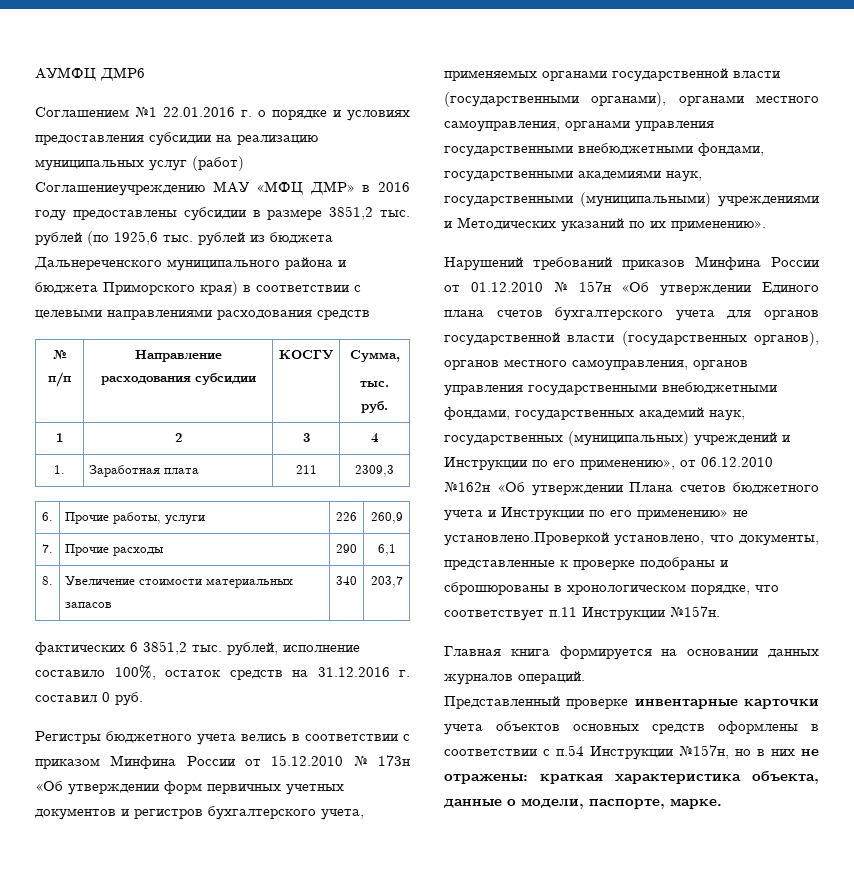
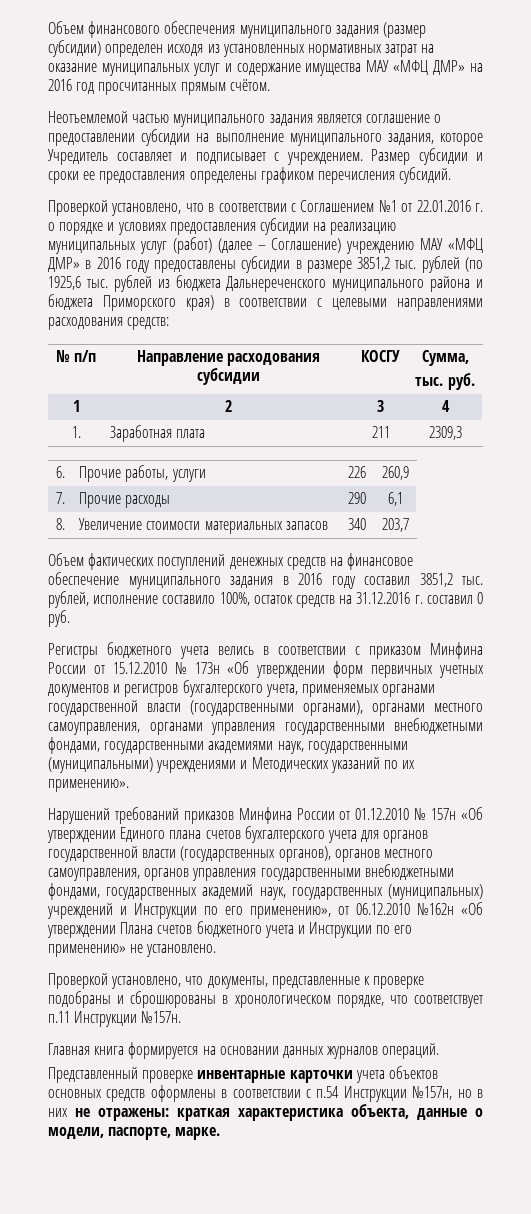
- АУМФЦ ДМР6
- Соглашением №1 22.01.2016 г. о порядке и условиях предоставления субсидии на реализацию муниципальных услуг (работ) Соглашениеучреждению МАУ «МФЦ ДМР» в 2016 году предоставлены субсидии в размере 3851,2 тыс. рублей (по 1925,6 тыс. рублей из бюджета Дальнереченского муниципального района и бюджета Приморского края) в соответствии с целевыми направлениями расходования средств
+ Объем финансового обеспечения муниципального задания (размер субсидии) определен исходя из установленных нормативных затрат на оказание муниципальных услуг и содержание имущества МАУ «МФЦ ДМР» на 2016 год просчитанных прямым счётом.
+ Неотъемлемой частью муниципального задания является соглашение о предоставлении субсидии на выполнение муниципального задания, которое Учредитель составляет и подписывает с учреждением. Размер субсидии и сроки ее предоставления определены графиком перечисления субсидий.
+ Проверкой установлено, что в соответствии с Соглашением №1 от 22.01.2016 г. о порядке и условиях предоставления субсидии на реализацию муниципальных услуг (работ) (далее – Соглашение) учреждению МАУ «МФЦ ДМР» в 2016 году предоставлены субсидии в размере 3851,2 тыс. рублей (по 1925,6 тыс. рублей из бюджета Дальнереченского муниципального района и бюджета Приморского края) в соответствии с целевыми направлениями расходования средств:
- фактических 6 3851,2 тыс. рублей, исполнение составило 100%, остаток средств на 31.12.2016 г. составил 0 руб.
+ Объем фактических поступлений денежных средств на финансовое обеспечение муниципального задания в 2016 году составил 3851,2 тыс. рублей, исполнение составило 100%, остаток средств на 31.12.2016 г. составил 0 руб.
- Нарушений требований приказов Минфина России от 01.12.2010 № 157н «Об утверждении Единого плана счетов бухгалтерского учета для органов государственной власти (государственных органов), органов местного самоуправления, органов управления государственными внебюджетными фондами, государственных академий наук, государственных (муниципальных) учреждений и Инструкции по его применению», от 06.12.2010 №162н «Об утверждении Плана счетов бюджетного учета и Инструкции по его применению» не установлено.Проверкой установлено, что документы, представленные к проверке подобраны и сброшюрованы в хронологическом порядке, что соответствует п.11 Инструкции №157н.
+ Нарушений требований приказов Минфина России от 01.12.2010 № 157н «Об утверждении Единого плана счетов бухгалтерского учета для органов государственной власти (государственных органов), органов местного самоуправления, органов управления государственными внебюджетными фондами, государственных академий наук, государственных (муниципальных) учреждений и Инструкции по его применению», от 06.12.2010 №162н «Об утверждении Плана счетов бюджетного учета и Инструкции по его применению» не установлено.
+ Проверкой установлено, что документы, представленные к проверке подобраны и сброшюрованы в хронологическом порядке, что соответствует п.11 Инструкции №157н.

